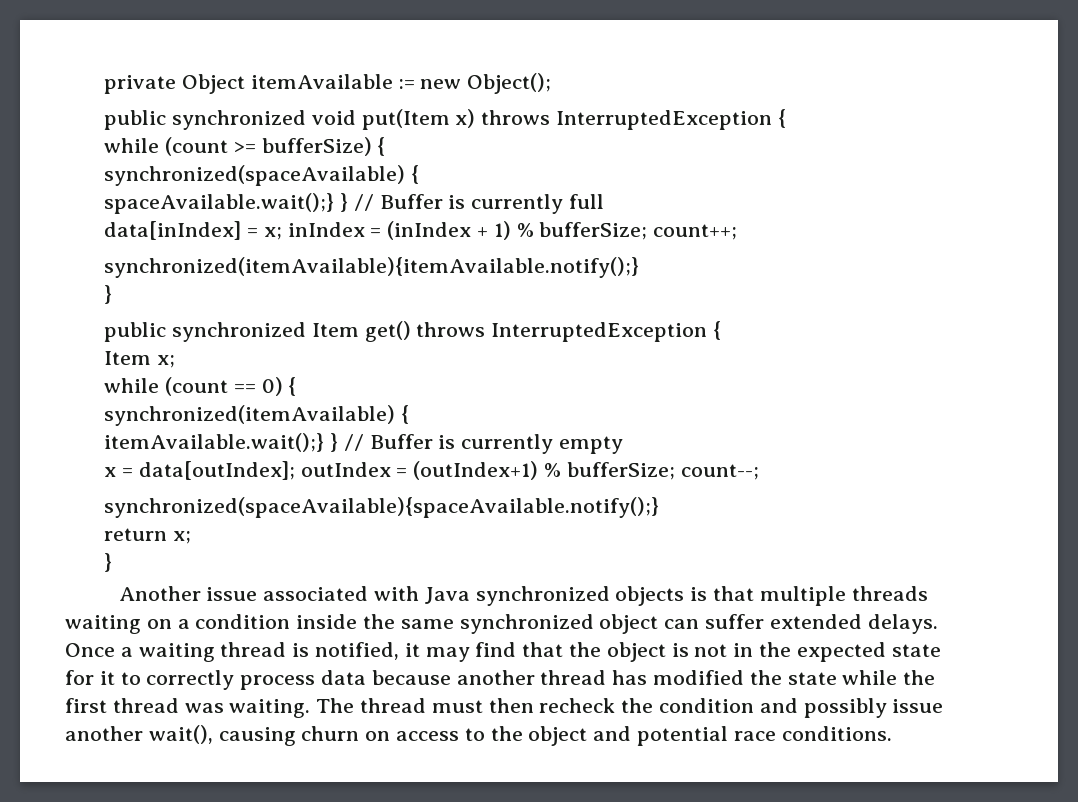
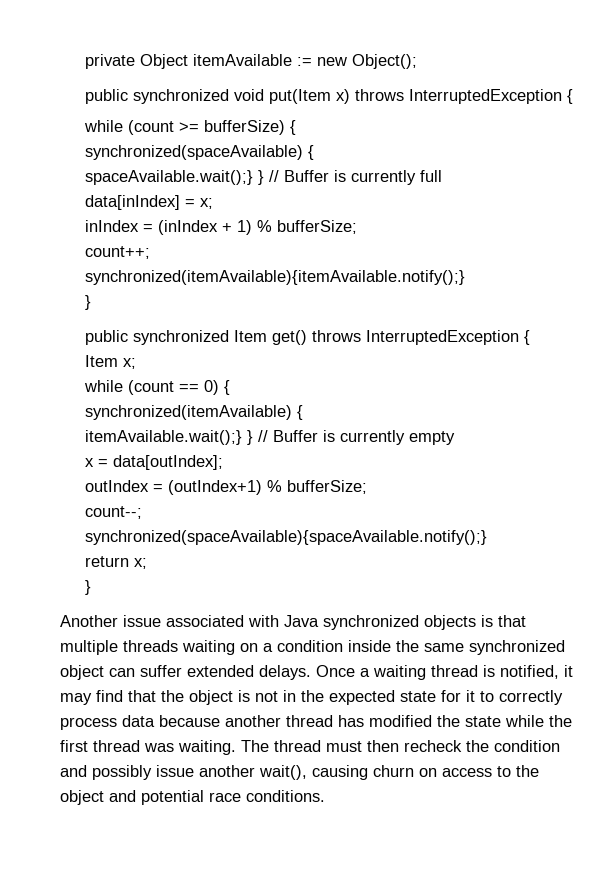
- data[inIndex] = x; inIndex = (inIndex + 1) % bufferSize; count++;
+ data[inIndex] = x;
+ inIndex = (inIndex + 1) % bufferSize;
+ count++;
- x = data[outIndex]; outIndex = (outIndex+1) % bufferSize; count--;
+ x = data[outIndex];
+ outIndex = (outIndex+1) % bufferSize;
+ count--;

